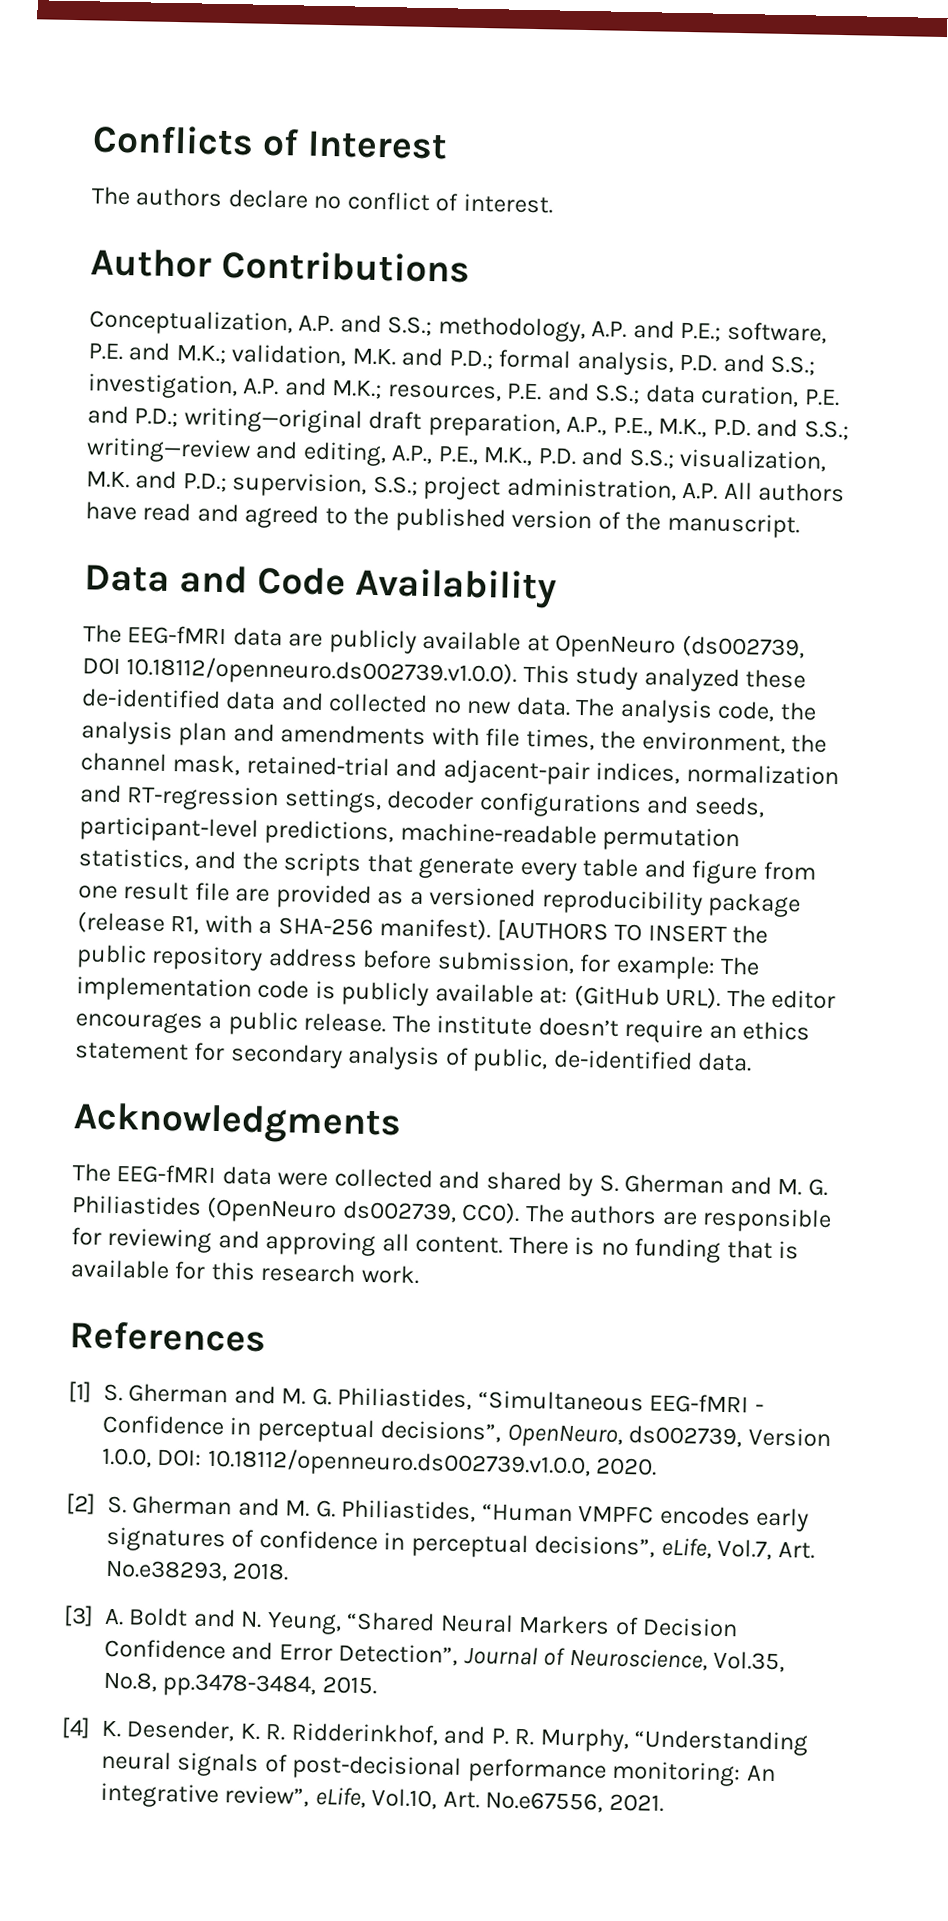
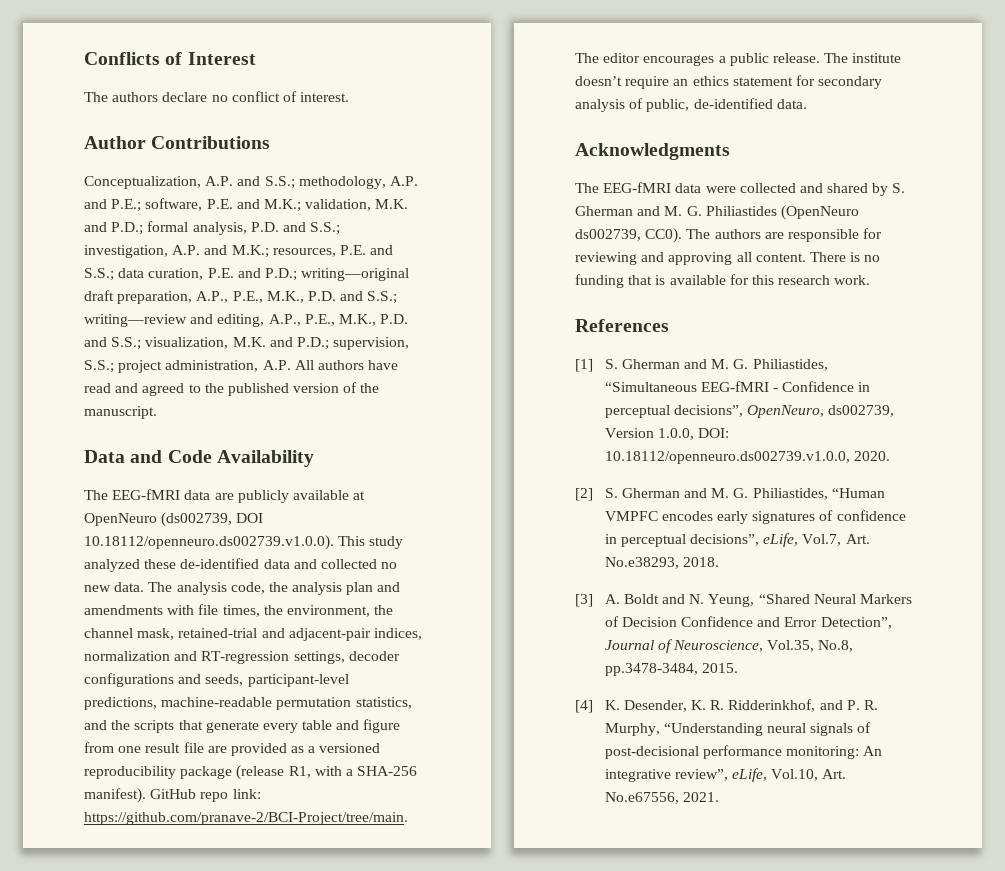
- [AUTHORS TO INSERT the public repository address before submission, for example: The implementation code is publicly available at: (GitHub URL). The editor encourages a public release.
+ GitHub repo link: https://github.com/pranave-2/BCI-Project/tree/main. The editor encourages a public release.

